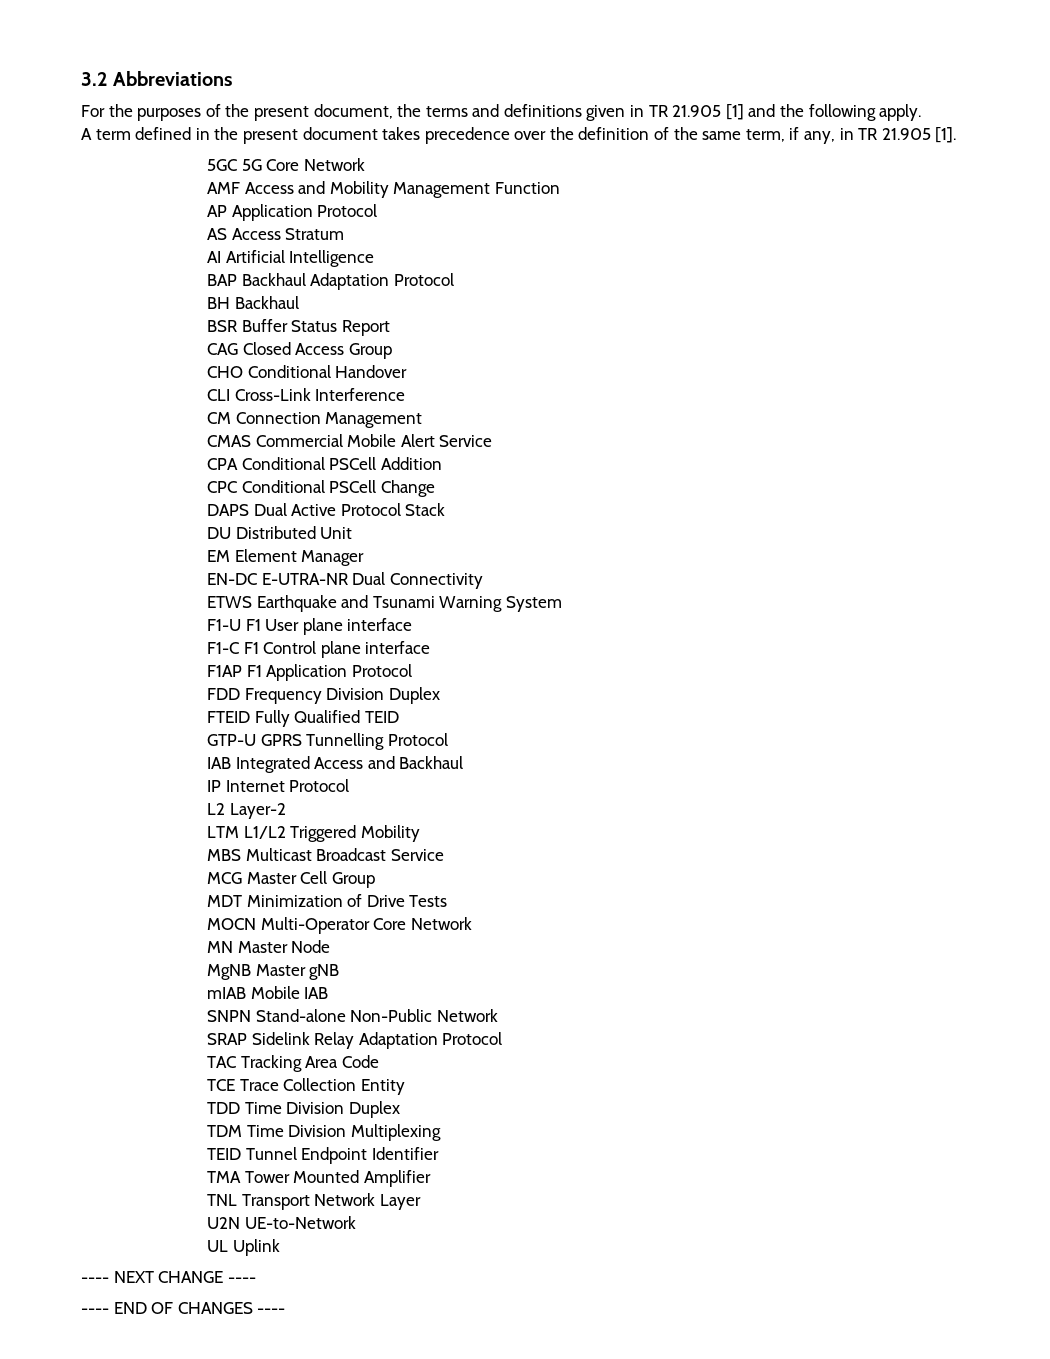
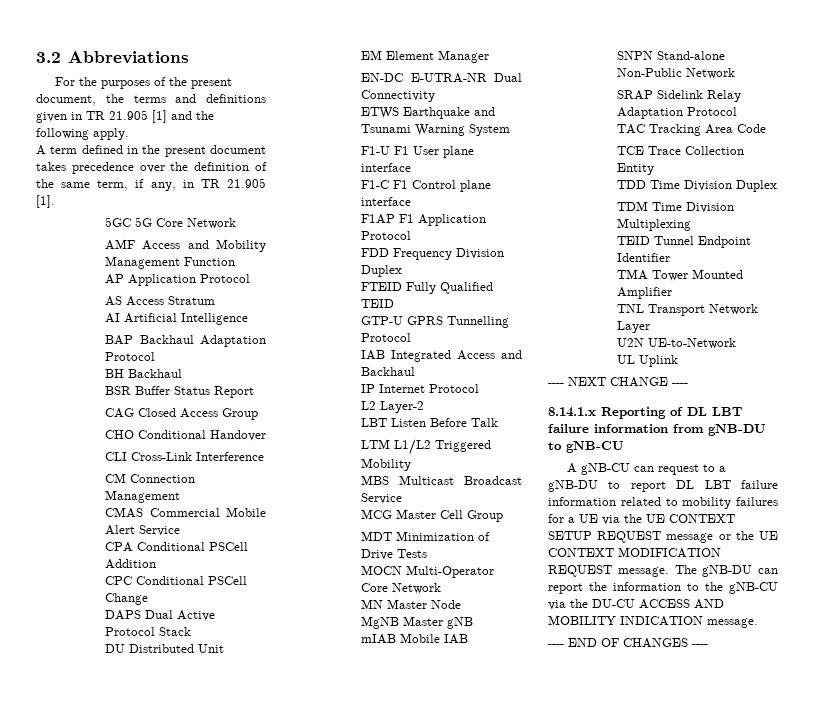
+ LBT Listen Before Talk
+ 8.14.1.x Reporting of DL LBT failure information from gNB-DU to gNB-CU
+ A gNB-CU can request to a gNB-DU to report DL LBT failure information related to mobility failures for a UE via the UE CONTEXT SETUP REQUEST message or the UE CONTEXT MODIFICATION REQUEST message. The gNB-DU can report the information to the gNB-CU via the DU-CU ACCESS AND MOBILITY INDICATION message.

